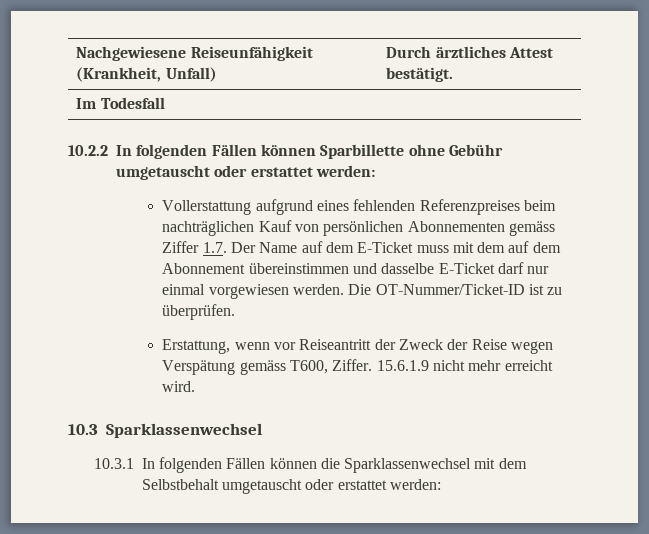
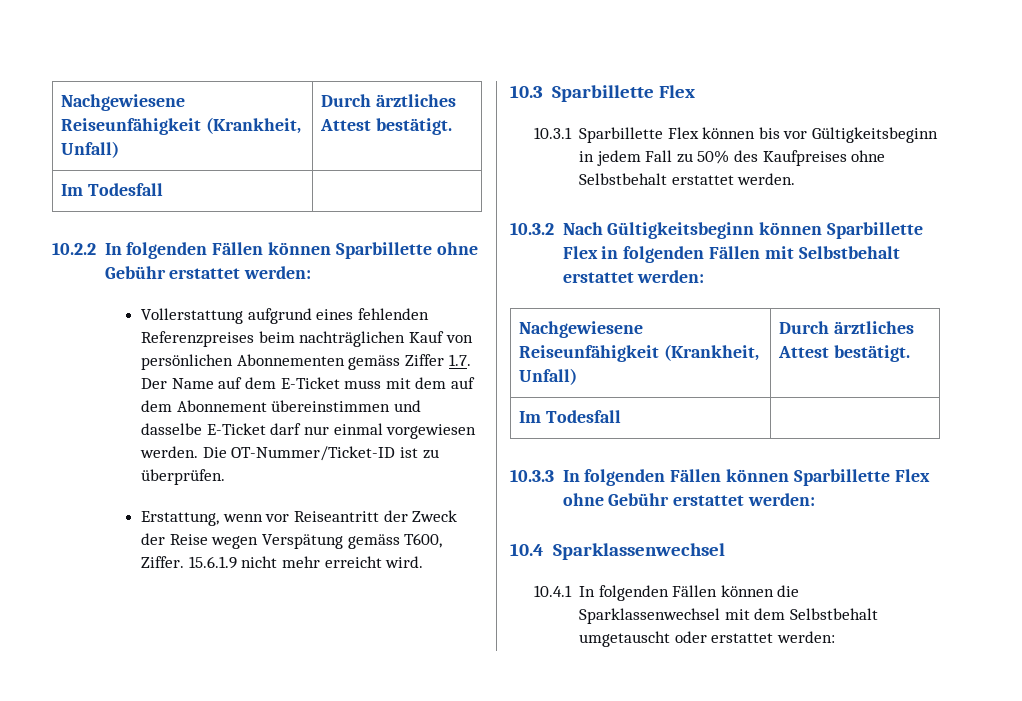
- 10.2.2 In folgenden Fällen können Sparbillette ohne Gebühr umgetauscht oder erstattet werden:
+ 10.2.2 In folgenden Fällen können Sparbillette ohne Gebühr erstattet werden:
- 10.3 Sparklassenwechsel
+ 10.3 Sparbillette Flex
+ 10.3.1 Sparbillette Flex können bis vor Gültigkeitsbeginn in jedem Fall zu 50% des Kaufpreises ohne Selbstbehalt erstattet werden.
+ 10.3.2 Nach Gültigkeitsbeginn können Sparbillette Flex in folgenden Fällen mit Selbstbehalt erstattet werden:
+ Nachgewiesene Reiseunfähigkeit (Krankheit, Unfall) | Durch ärztliches Attest bestätigt.
+ Im Todesfall |
+ 10.3.3 In folgenden Fällen können Sparbillette Flex ohne Gebühr erstattet werden:
+ 10.4 Sparklassenwechsel
- 10.3.1 In folgenden Fällen können die Sparklassenwechsel mit dem Selbstbehalt umgetauscht oder erstattet werden:
+ 10.4.1 In folgenden Fällen können die Sparklassenwechsel mit dem Selbstbehalt umgetauscht oder erstattet werden:

